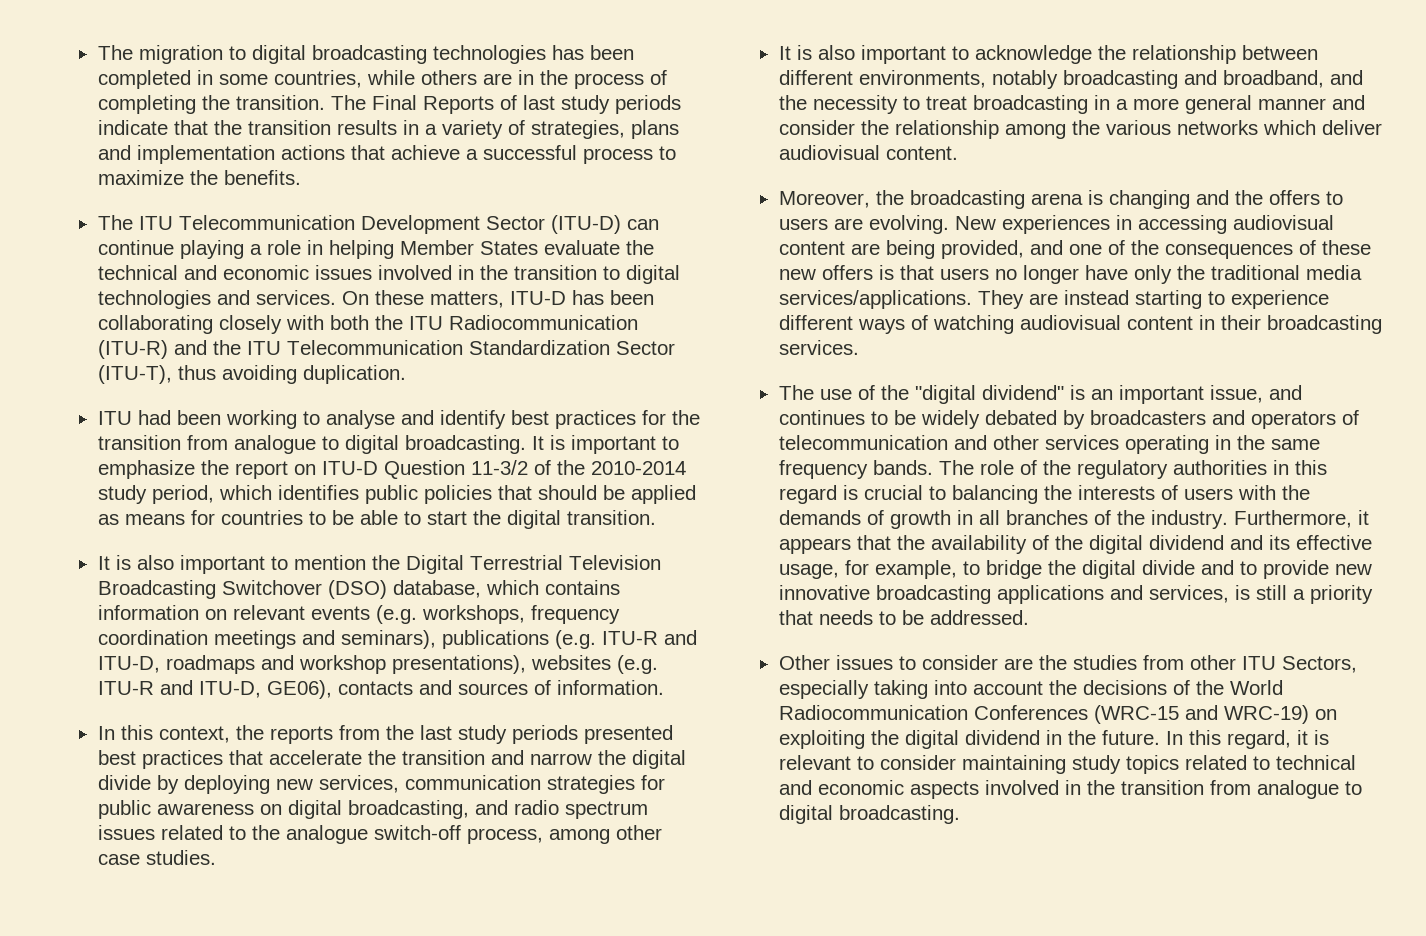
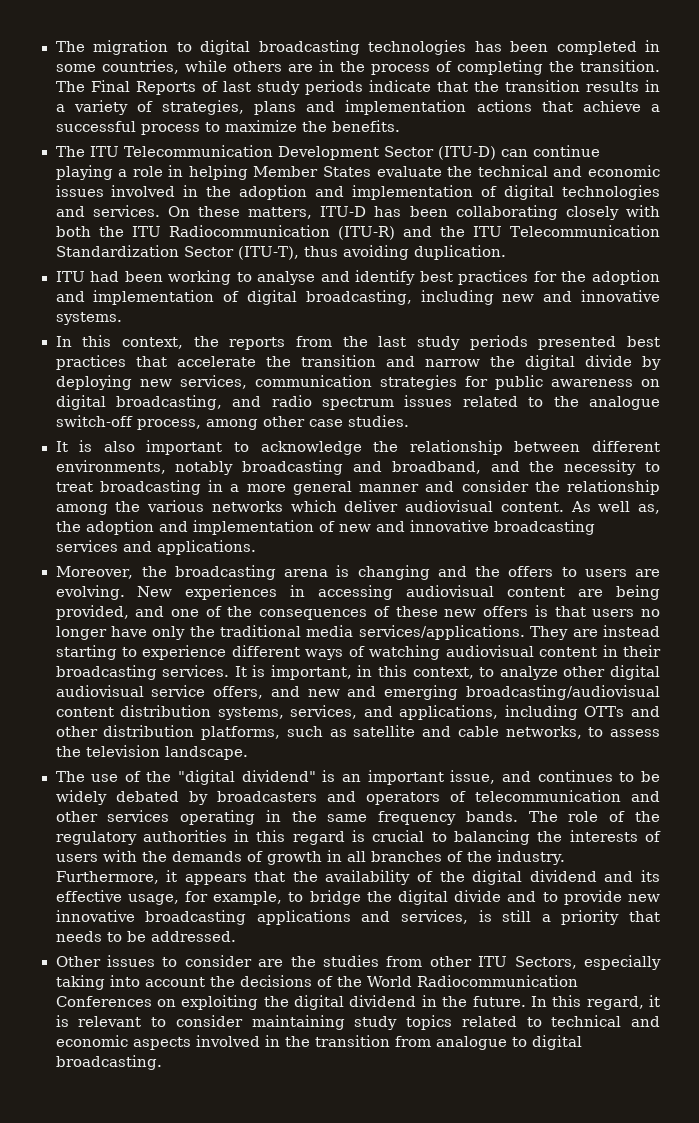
- The ITU Telecommunication Development Sector (ITU-D) can continue playing a role in helping Member States evaluate the technical and economic issues involved in the transition to digital technologies and services.
+ The ITU Telecommunication Development Sector (ITU-D) can continue playing a role in helping Member States evaluate the technical and economic issues involved in the adoption and implementation of digital technologies and services.
- ITU had been working to analyse and identify best practices for the transition from analogue to digital broadcasting. It is important to emphasize the report on ITU-D Question 11-3/2 of the 2010-2014 study period, which identifies public policies that should be applied as means for countries to be able to start the digital transition.
- It is also important to mention the Digital Terrestrial Television Broadcasting Switchover (DSO) database, which contains information on relevant events (e.g. workshops, frequency coordination meetings and seminars), publications (e.g. ITU-R and ITU-D, roadmaps and workshop presentations), websites (e.g. ITU-R and ITU-D, GE06), contacts and sources of information.
+ ITU had been working to analyse and identify best practices for the adoption and implementation of digital broadcasting, including new and innovative systems.
+ As well as, the adoption and implementation of new and innovative broadcasting services and applications.
+ It is important, in this context, to analyze other digital audiovisual service offers, and new and emerging broadcasting/audiovisual content distribution systems, services, and applications, including OTTs and other distribution platforms, such as satellite and cable networks, to assess the television landscape.
- Other issues to consider are the studies from other ITU Sectors, especially taking into account the decisions of the World Radiocommunication Conferences (WRC-15 and WRC-19) on exploiting the digital dividend in the future.
+ Other issues to consider are the studies from other ITU Sectors, especially taking into account the decisions of the World Radiocommunication Conferences on exploiting the digital dividend in the future.

